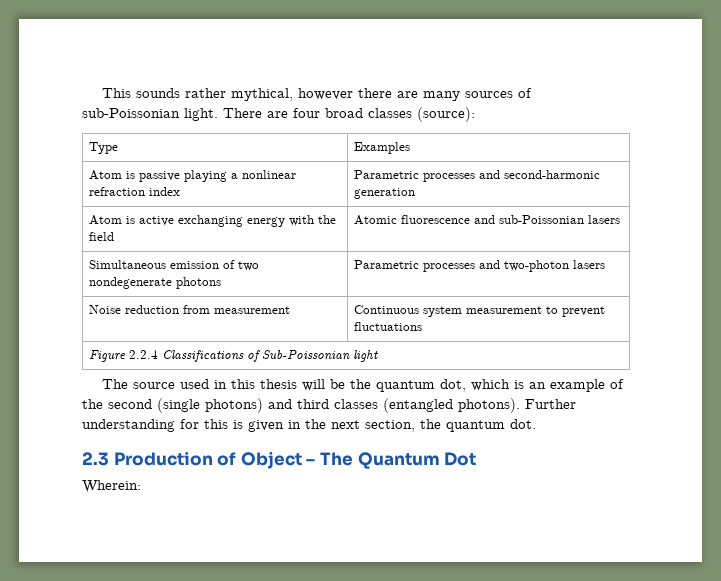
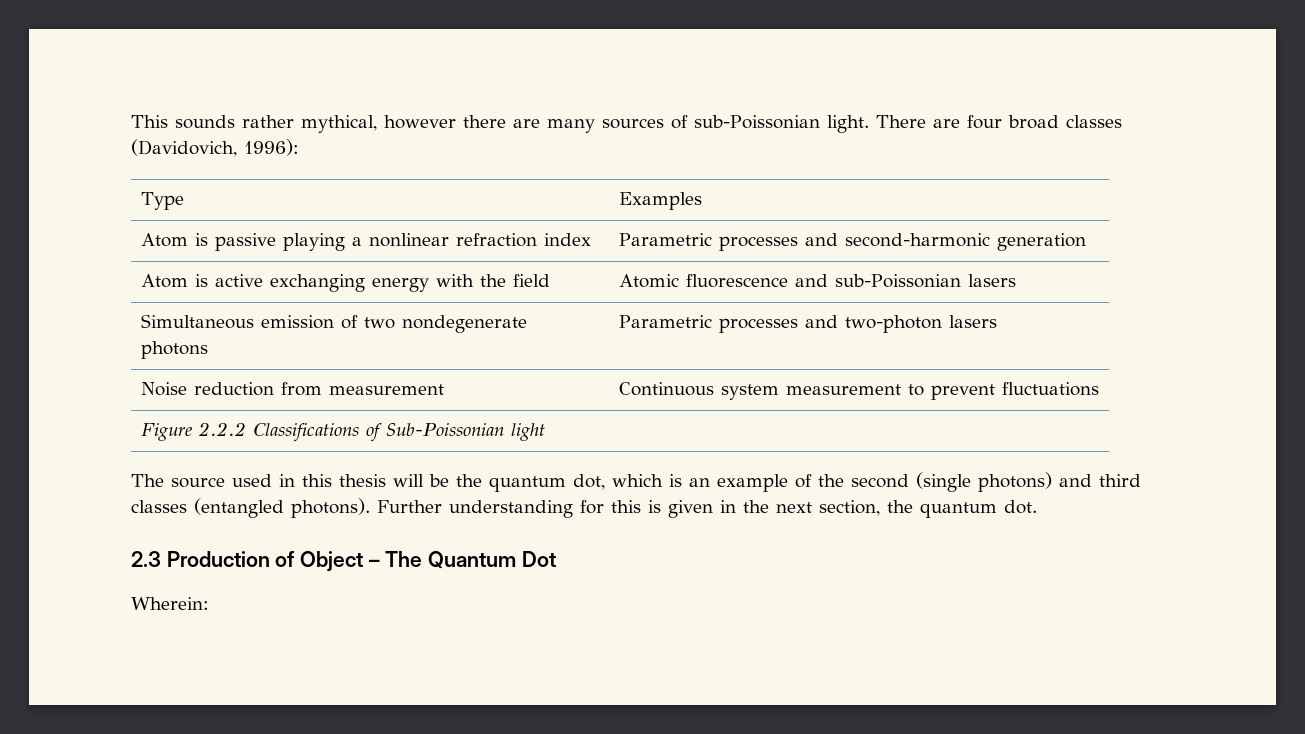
- There are four broad classes (source):
+ There are four broad classes (Davidovich, 1996):
- Figure 2.2.4 Classifications of Sub-Poissonian light
+ Figure 2.2.2 Classifications of Sub-Poissonian light

